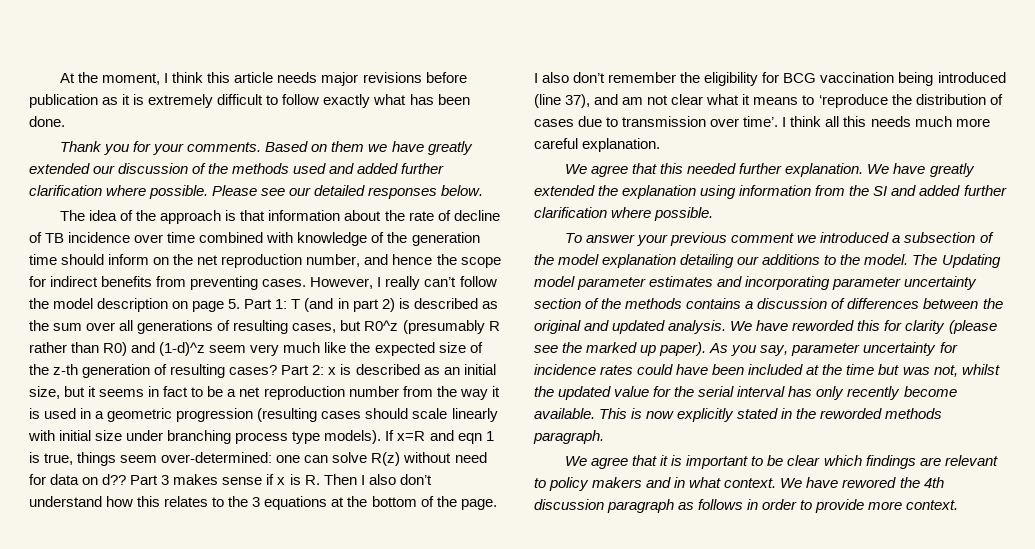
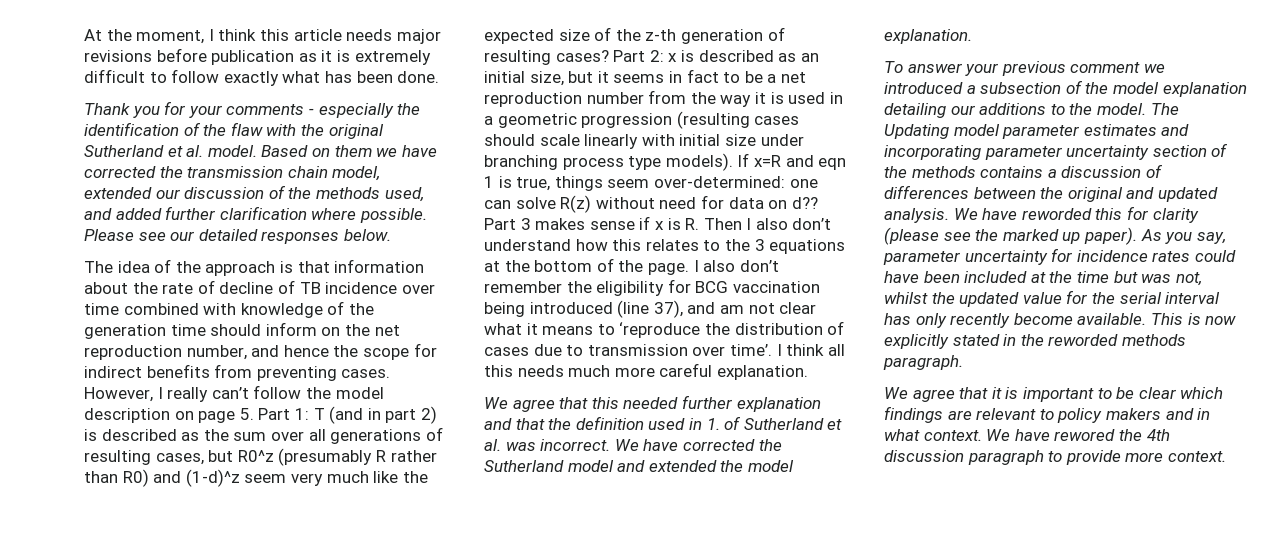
- Thank you for your comments.
+ Thank you for your comments - especially the identification of the flaw with the original Sutherland et al. model.
- Based on them we have greatly extended our discussion of the methods used and added further clarification where possible.
+ Based on them we have corrected the transmission chain model, extended our discussion of the methods used, and added further clarification where possible.
- We agree that this needed further explanation. We have greatly extended the explanation using information from the SI and added further clarification where possible.
+ We agree that this needed further explanation and that the definition used in 1. of Sutherland et al. was incorrect. We have corrected the Sutherland model and extended the model explanation.
- We have rewored the 4th discussion paragraph as follows in order to provide more context.
+ We have rewored the 4th discussion paragraph to provide more context.

